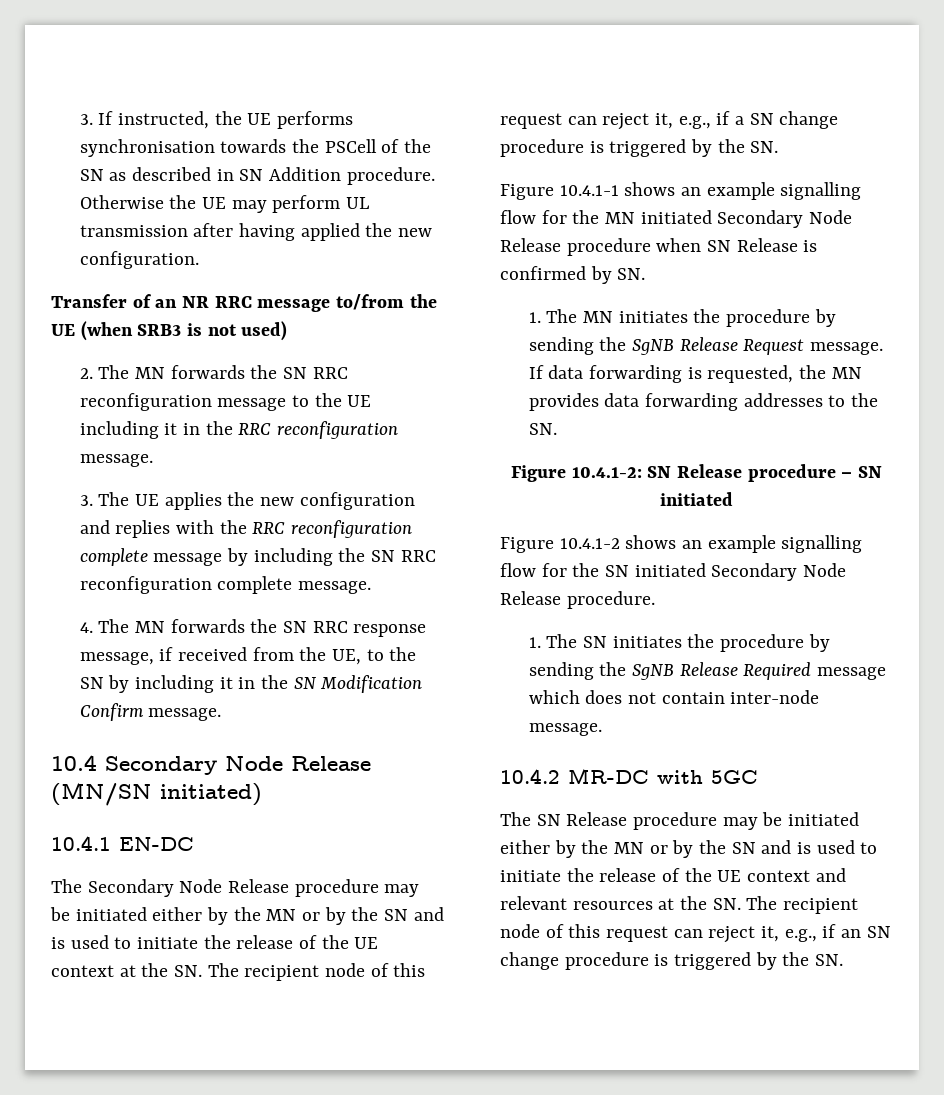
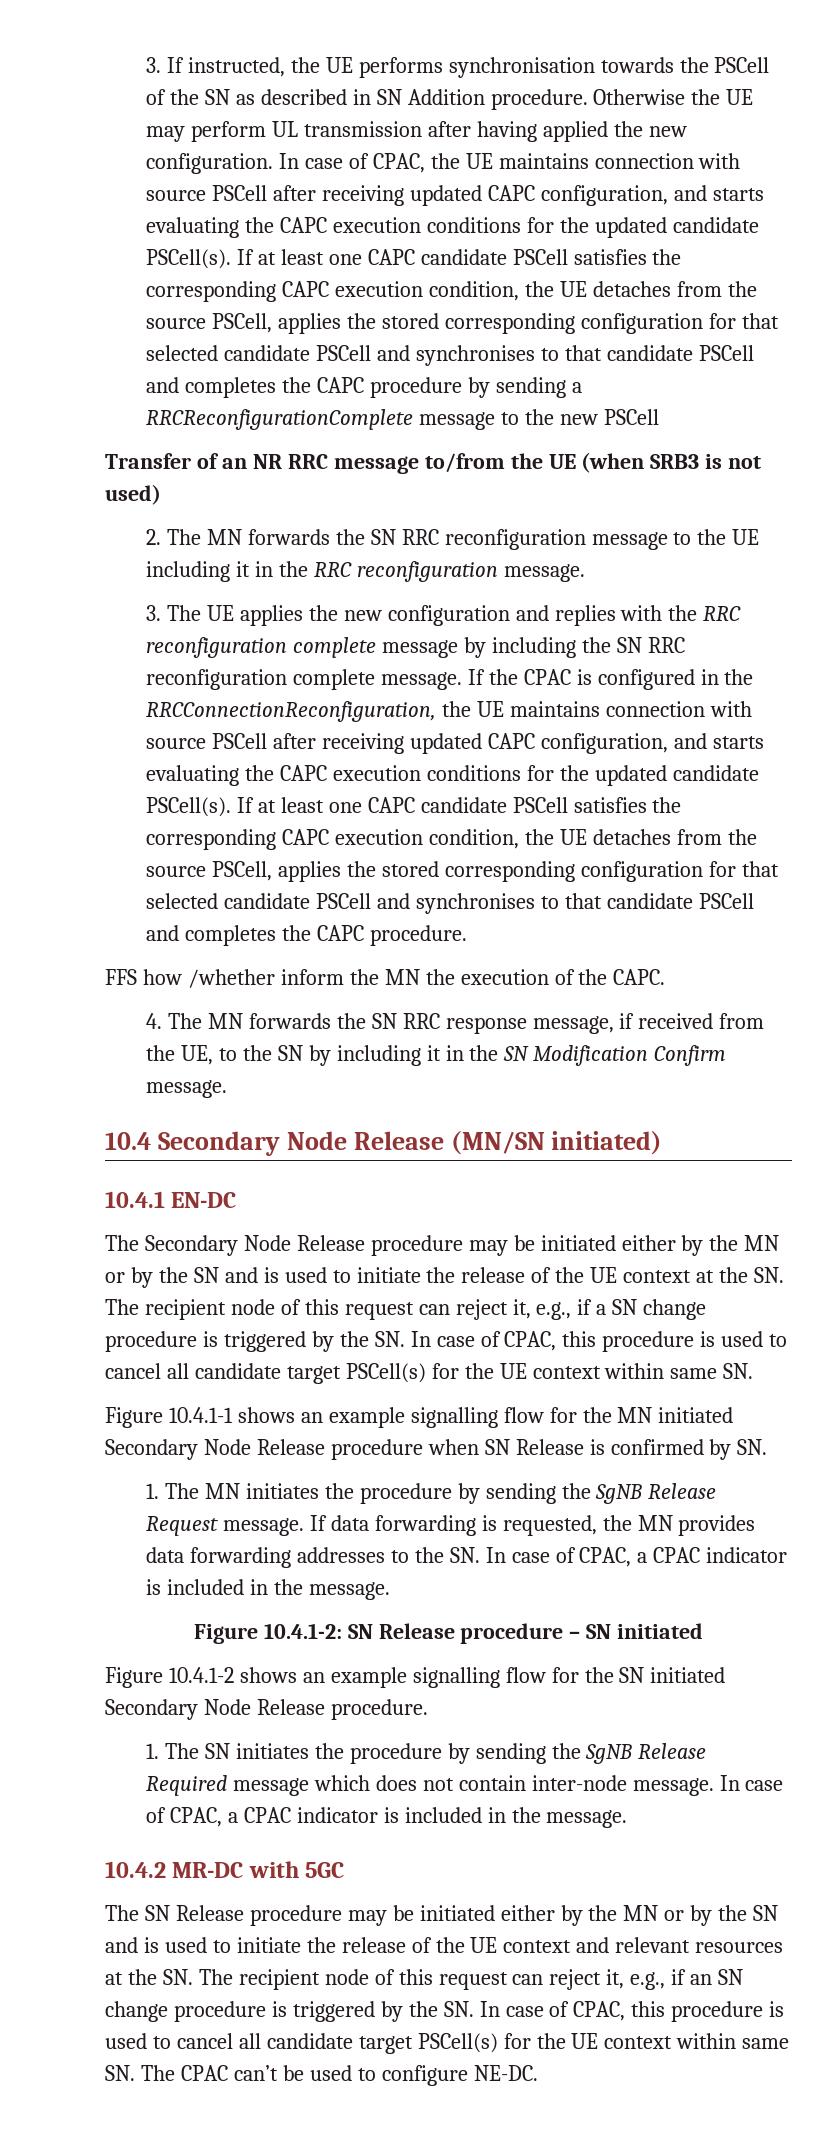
+ In case of CPAC, the UE maintains connection with source PSCell after receiving updated CAPC configuration, and starts evaluating the CAPC execution conditions for the updated candidate PSCell(s). If at least one CAPC candidate PSCell satisfies the corresponding CAPC execution condition, the UE detaches from the source PSCell, applies the stored corresponding configuration for that selected candidate PSCell and synchronises to that candidate PSCell and completes the CAPC procedure by sending a RRCReconfigurationComplete message to the new PSCell
+ If the CPAC is configured in the RRCConnectionReconfiguration, the UE maintains connection with source PSCell after receiving updated CAPC configuration, and starts evaluating the CAPC execution conditions for the updated candidate PSCell(s). If at least one CAPC candidate PSCell satisfies the corresponding CAPC execution condition, the UE detaches from the source PSCell, applies the stored corresponding configuration for that selected candidate PSCell and synchronises to that candidate PSCell and completes the CAPC procedure.
+ FFS how /whether inform the MN the execution of the CAPC.
- The Secondary Node Release procedure may be initiated either by the MN or by the SN and is used to initiate the release of the UE context at the SN. The recipient node of this request can reject it, e.g., if a SN change procedure is triggered by the SN.
+ The Secondary Node Release procedure may be initiated either by the MN or by the SN and is used to initiate the release of the UE context at the SN. The recipient node of this request can reject it, e.g., if a SN change procedure is triggered by the SN. In case of CPAC, this procedure is used to cancel all candidate target PSCell(s) for the UE context within same SN.
- If data forwarding is requested, the MN provides data forwarding addresses to the SN.
+ If data forwarding is requested, the MN provides data forwarding addresses to the SN. In case of CPAC, a CPAC indicator is included in the message.
- 1. The SN initiates the procedure by sending the SgNB Release Required message which does not contain inter-node message.
+ 1. The SN initiates the procedure by sending the SgNB Release Required message which does not contain inter-node message. In case of CPAC, a CPAC indicator is included in the message.
- The SN Release procedure may be initiated either by the MN or by the SN and is used to initiate the release of the UE context and relevant resources at the SN. The recipient node of this request can reject it, e.g., if an SN change procedure is triggered by the SN.
+ The SN Release procedure may be initiated either by the MN or by the SN and is used to initiate the release of the UE context and relevant resources at the SN. The recipient node of this request can reject it, e.g., if an SN change procedure is triggered by the SN. In case of CPAC, this procedure is used to cancel all candidate target PSCell(s) for the UE context within same SN. The CPAC can’t be used to configure NE-DC.

